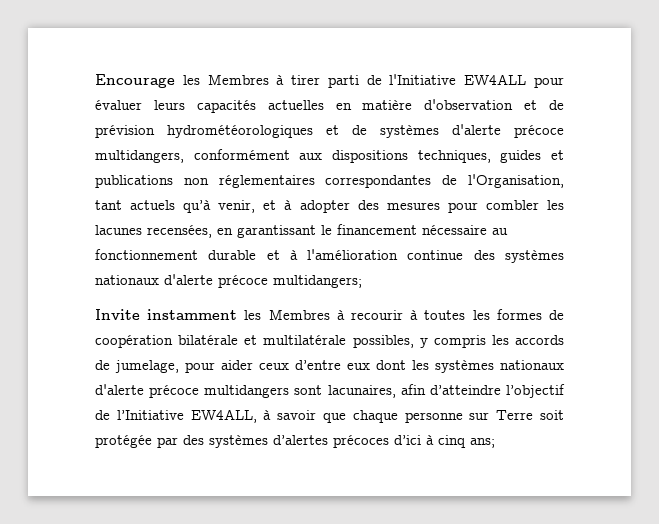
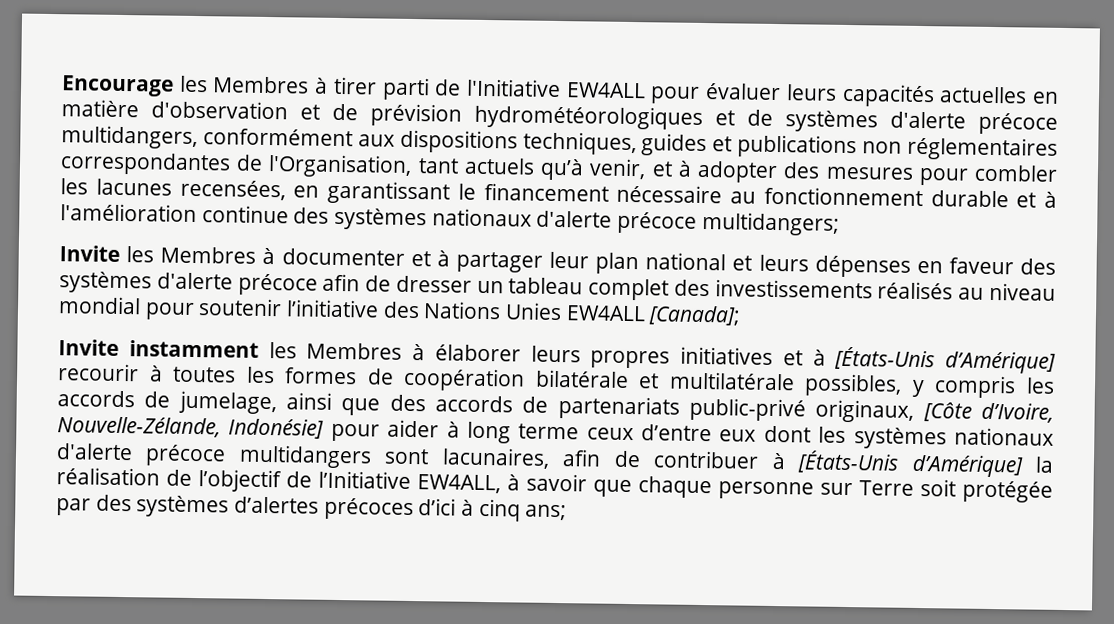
+ Invite les Membres à documenter et à partager leur plan national et leurs dépenses en faveur des systèmes d'alerte précoce afin de dresser un tableau complet des investissements réalisés au niveau mondial pour soutenir l’initiative des Nations Unies EW4ALL [Canada];
- Invite instamment les Membres à recourir à toutes les formes de coopération bilatérale et multilatérale possibles, y compris les accords de jumelage, pour aider ceux d’entre eux dont les systèmes nationaux d'alerte précoce multidangers sont lacunaires, afin d’atteindre l’objectif de l’Initiative EW4ALL, à savoir que chaque personne sur Terre soit protégée par des systèmes d’alertes précoces d’ici à cinq ans;
+ Invite instamment les Membres à élaborer leurs propres initiatives et à [États-Unis d’Amérique] recourir à toutes les formes de coopération bilatérale et multilatérale possibles, y compris les accords de jumelage, ainsi que des accords de partenariats public-privé originaux, [Côte d’Ivoire, Nouvelle-Zélande, Indonésie] pour aider à long terme ceux d’entre eux dont les systèmes nationaux d'alerte précoce multidangers sont lacunaires, afin de contribuer à [États-Unis d’Amérique] la réalisation de l’objectif de l’Initiative EW4ALL, à savoir que chaque personne sur Terre soit protégée par des systèmes d’alertes précoces d’ici à cinq ans;

